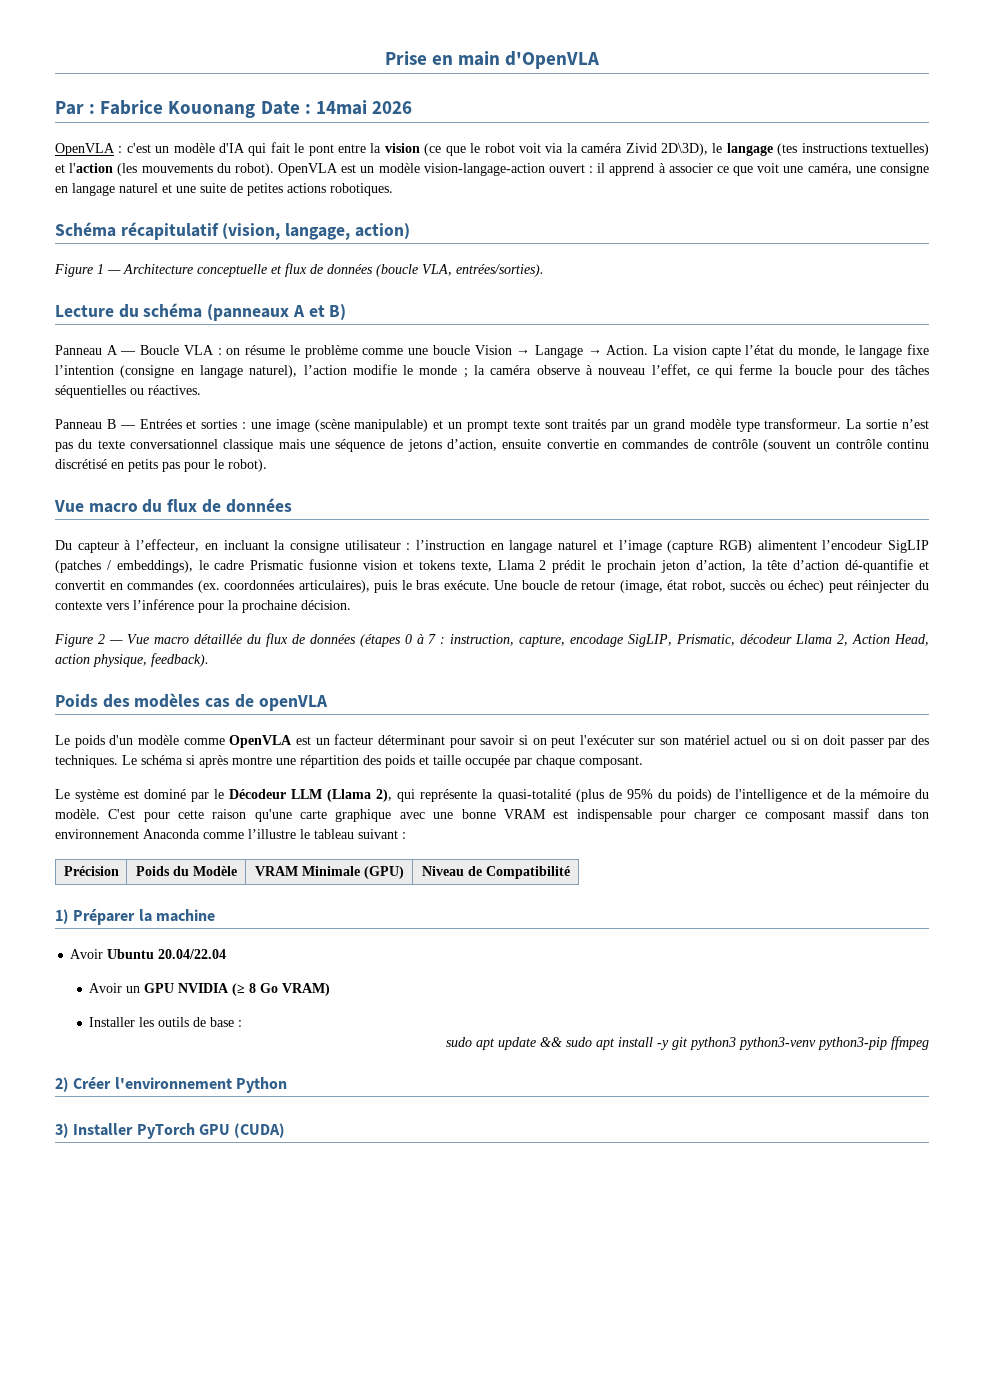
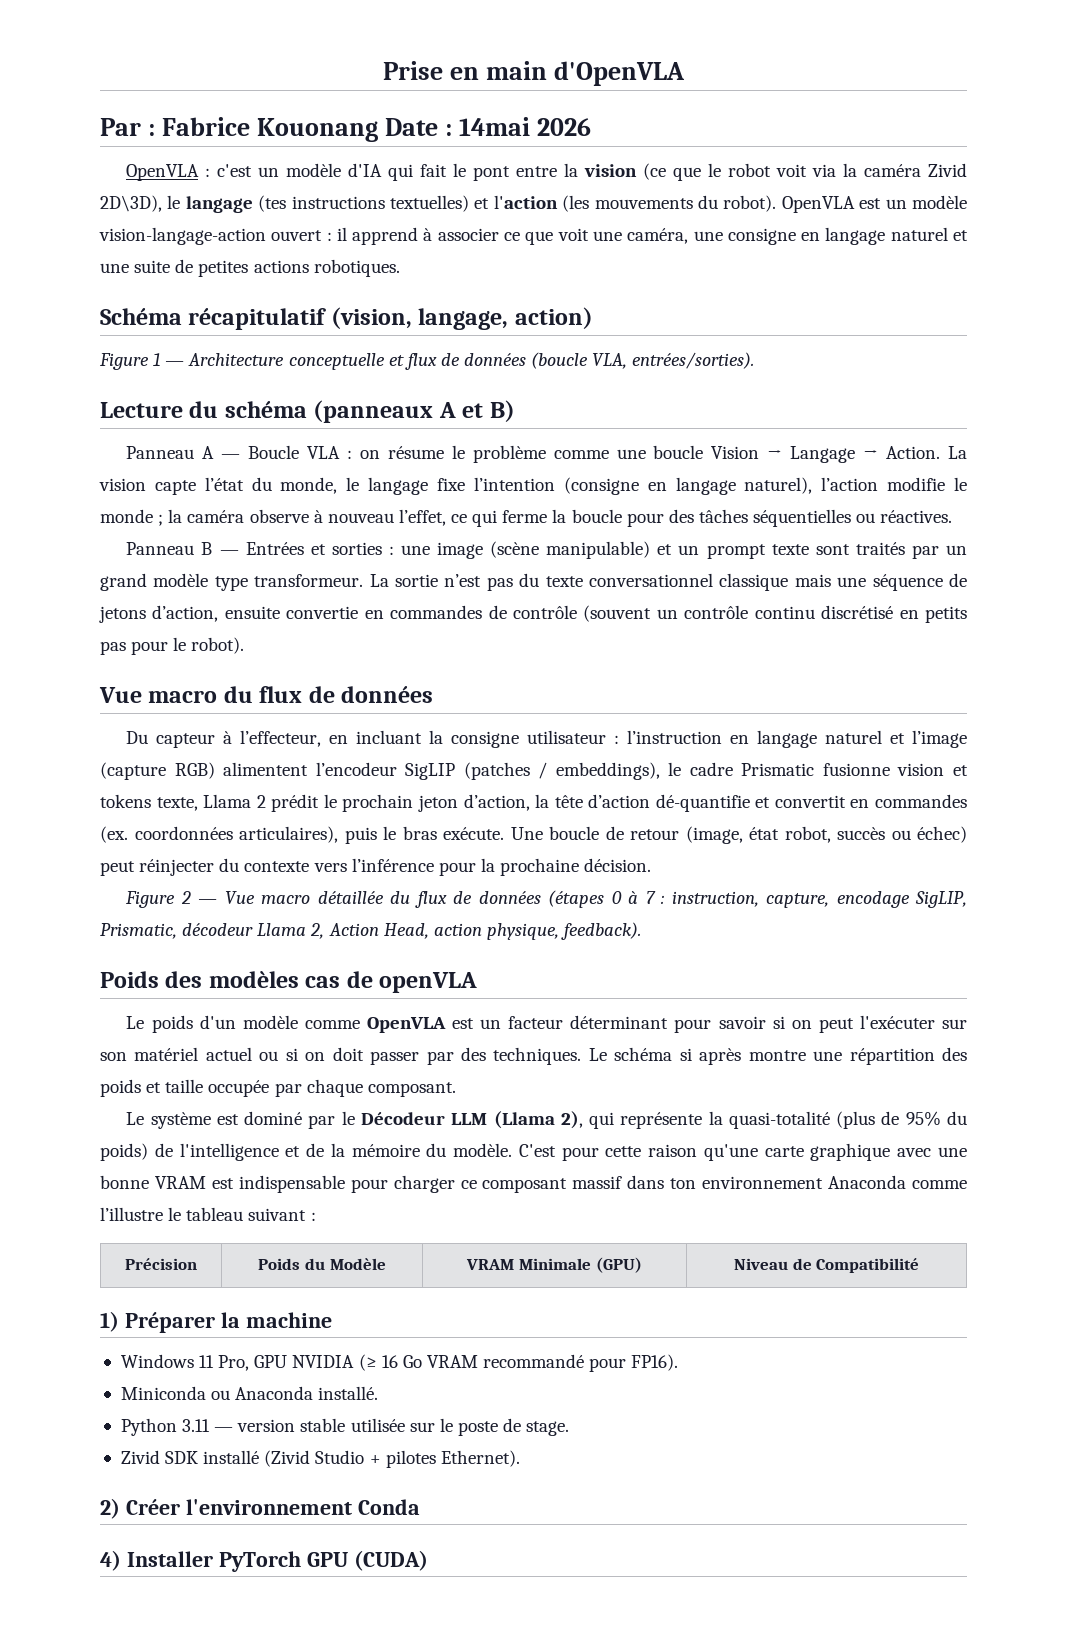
- Avoir Ubuntu 20.04/22.04
- Avoir un GPU NVIDIA (≥ 8 Go VRAM)
- Installer les outils de base :
- sudo apt update && sudo apt install -y git python3 python3-venv python3-pip ffmpeg
+ Windows 11 Pro, GPU NVIDIA (≥ 16 Go VRAM recommandé pour FP16).
+ Miniconda ou Anaconda installé.
+ Python 3.11 — version stable utilisée sur le poste de stage.
+ Zivid SDK installé (Zivid Studio + pilotes Ethernet).
- 2) Créer l'environnement Python
- 3) Installer PyTorch GPU (CUDA)
+ 2) Créer l'environnement Conda
+ 4) Installer PyTorch GPU (CUDA)

